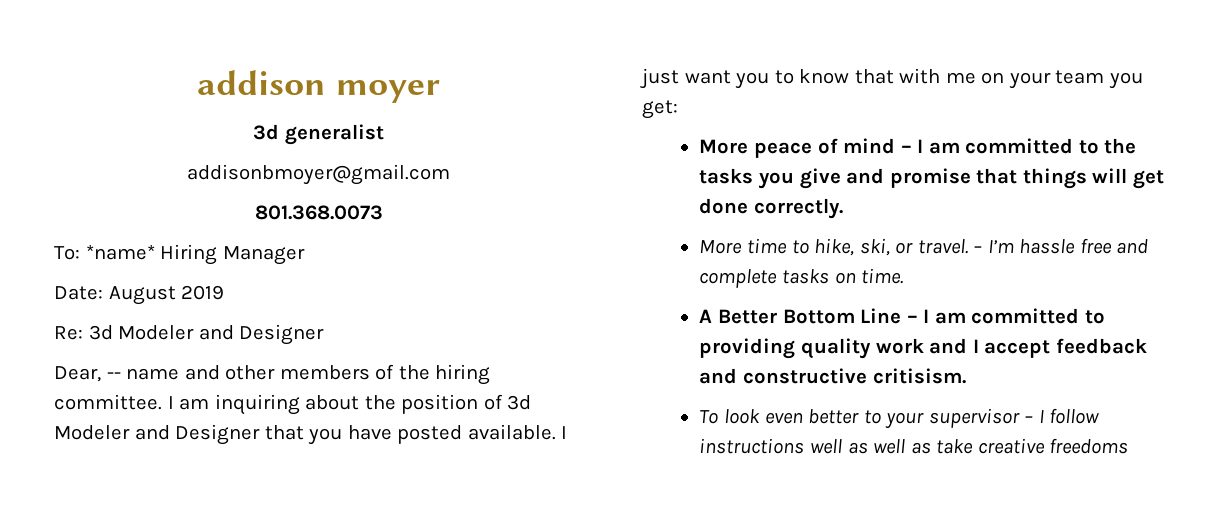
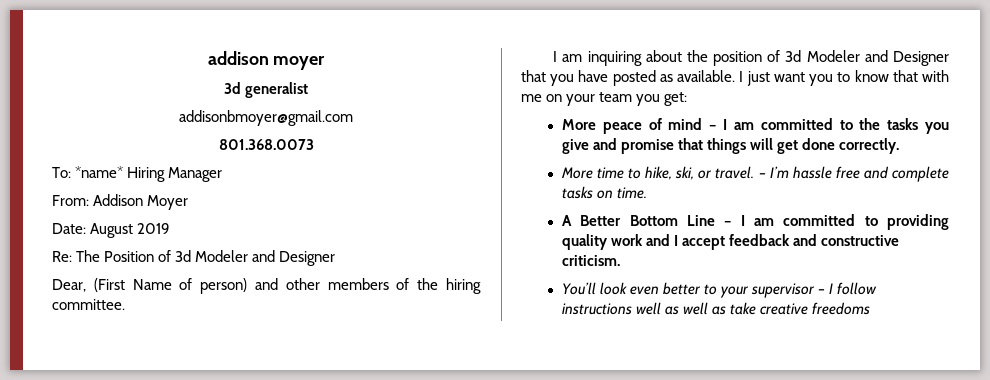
+ From: Addison Moyer
- Re: 3d Modeler and Designer
+ Re: The Position of 3d Modeler and Designer
- Dear, -- name and other members of the hiring committee. I am inquiring about the position of 3d Modeler and Designer that you have posted available.
+ Dear, (First Name of person) and other members of the hiring committee.
+ I am inquiring about the position of 3d Modeler and Designer that you have posted as available.
- A Better Bottom Line – I am committed to providing quality work and I accept feedback and constructive critisism.
- To look even better to your supervisor – I follow instructions well as well as take creative freedoms
+ A Better Bottom Line – I am committed to providing quality work and I accept feedback and constructive criticism.
+ You’ll look even better to your supervisor – I follow instructions well as well as take creative freedoms

